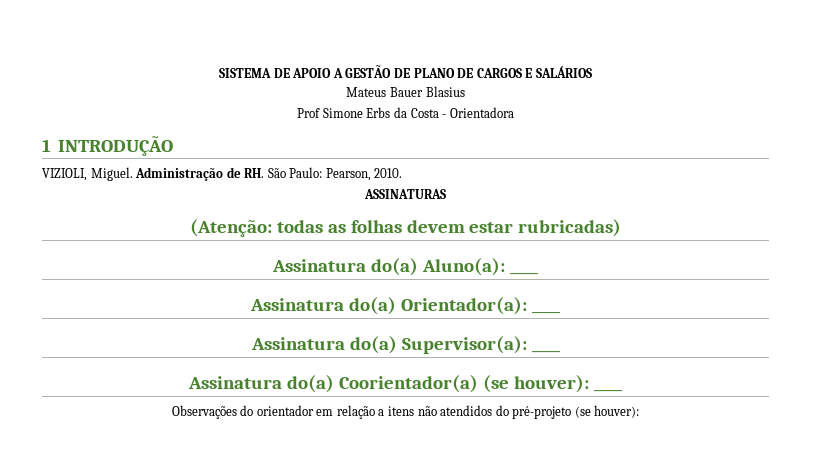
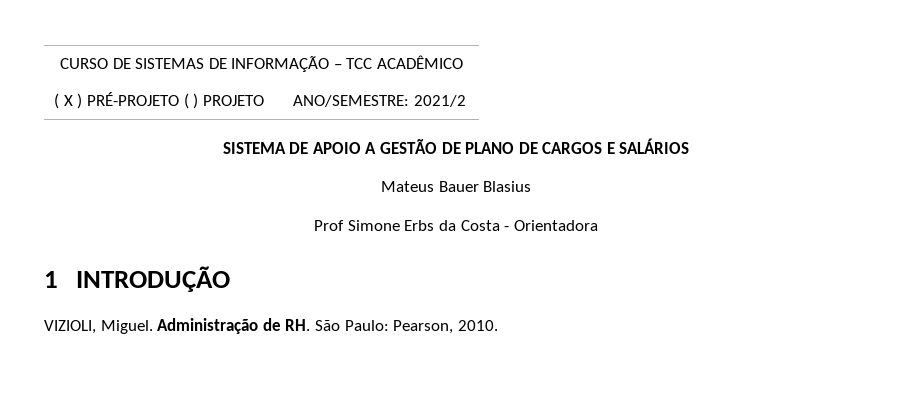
+ CURSO DE SISTEMAS DE INFORMAÇÃO – TCC ACADÊMICO
+ ( X ) PRÉ-PROJETO ( ) PROJETO | ANO/SEMESTRE: 2021/2
- ASSINATURAS
- (Atenção: todas as folhas devem estar rubricadas)
- Assinatura do(a) Aluno(a): ____
- Assinatura do(a) Orientador(a): ____
- Assinatura do(a) Supervisor(a): ____
- Assinatura do(a) Coorientador(a) (se houver): ____
- Observações do orientador em relação a itens não atendidos do pré-projeto (se houver):

